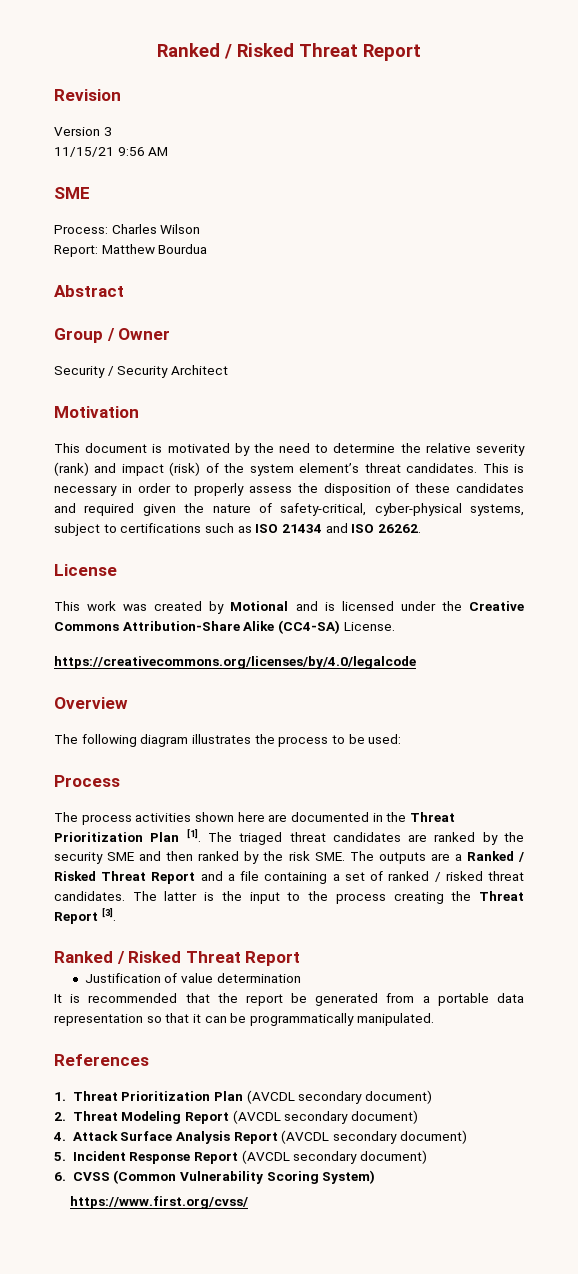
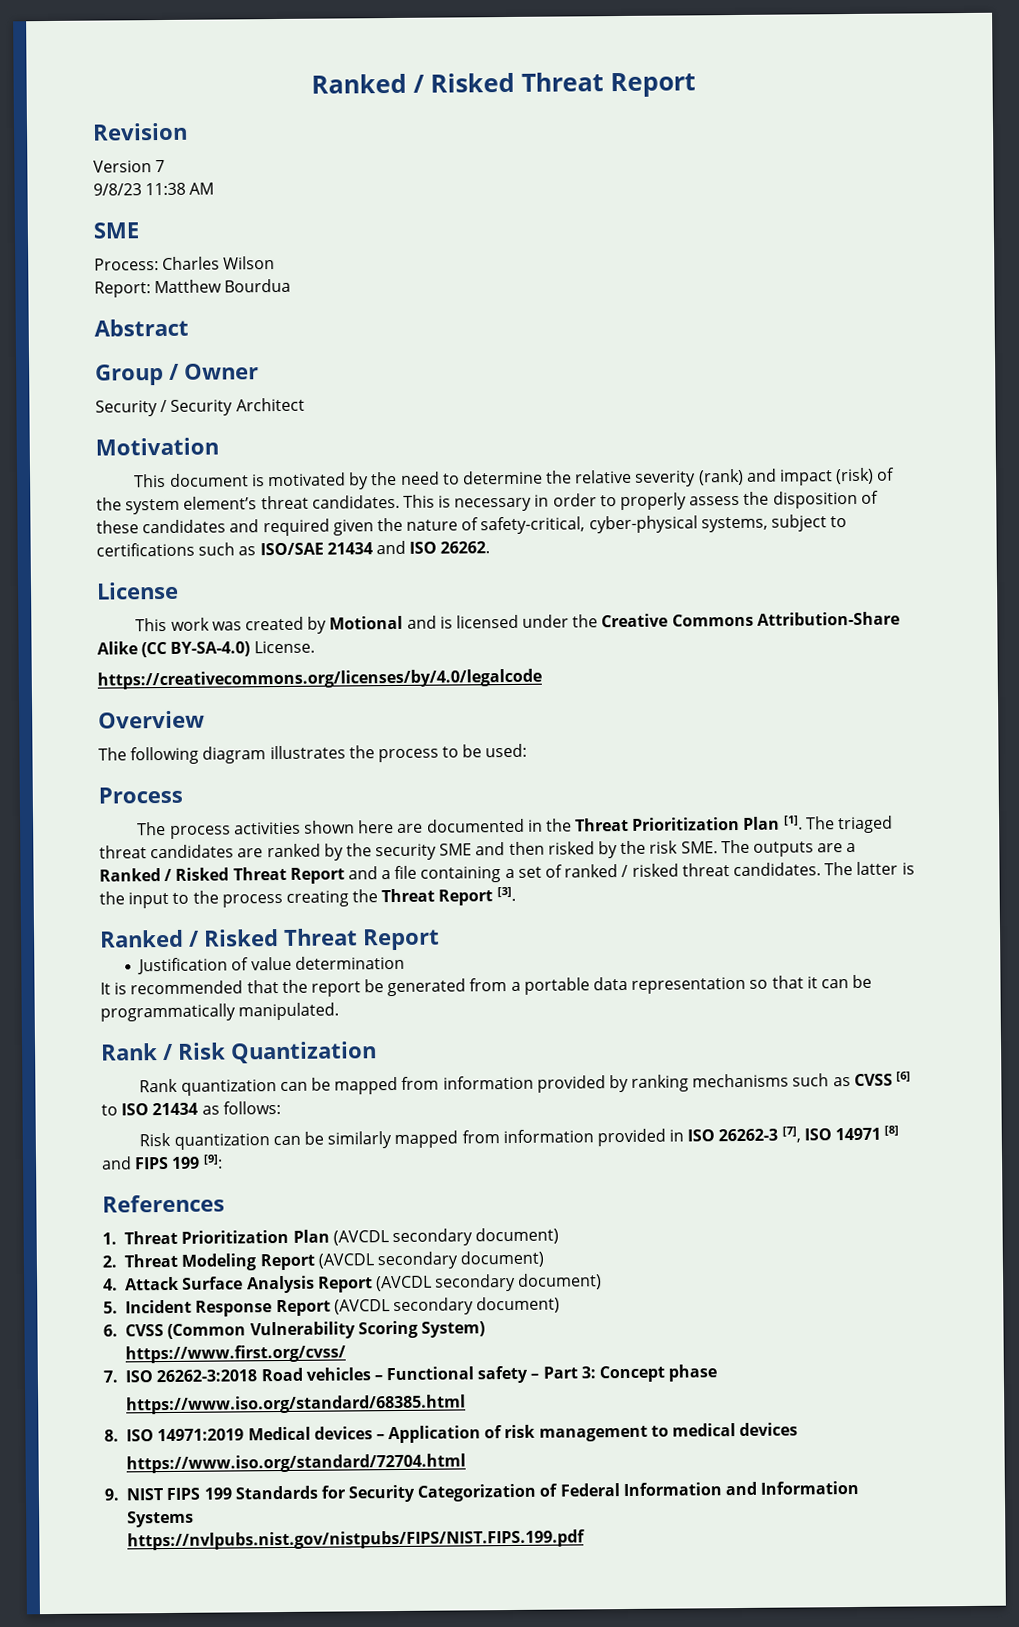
- Version 3
- 11/15/21 9:56 AM
+ Version 7
+ 9/8/23 11:38 AM
- This is necessary in order to properly assess the disposition of these candidates and required given the nature of safety-critical, cyber-physical systems, subject to certifications such as ISO 21434 and ISO 26262.
+ This is necessary in order to properly assess the disposition of these candidates and required given the nature of safety-critical, cyber-physical systems, subject to certifications such as ISO/SAE 21434 and ISO 26262.
- This work was created by Motional and is licensed under the Creative Commons Attribution-Share Alike (CC4-SA) License.
+ This work was created by Motional and is licensed under the Creative Commons Attribution-Share Alike (CC BY-SA-4.0) License.
- The triaged threat candidates are ranked by the security SME and then ranked by the risk SME. The outputs are a Ranked / Risked Threat Report and a file containing a set of ranked / risked threat candidates.
+ The triaged threat candidates are ranked by the security SME and then risked by the risk SME. The outputs are a Ranked / Risked Threat Report and a file containing a set of ranked / risked threat candidates.
+ Rank / Risk Quantization
+ Rank quantization can be mapped from information provided by ranking mechanisms such as CVSS [6] to ISO 21434 as follows:
+ Risk quantization can be similarly mapped from information provided in ISO 26262-3 [7], ISO 14971 [8] and FIPS 199 [9]:
+ 7. ISO 26262-3:2018 Road vehicles – Functional safety – Part 3: Concept phase
+ https://www.iso.org/standard/68385.html
+ 8. ISO 14971:2019 Medical devices – Application of risk management to medical devices
+ https://www.iso.org/standard/72704.html
+ 9. NIST FIPS 199 Standards for Security Categorization of Federal Information and Information Systems
+ https://nvlpubs.nist.gov/nistpubs/FIPS/NIST.FIPS.199.pdf

